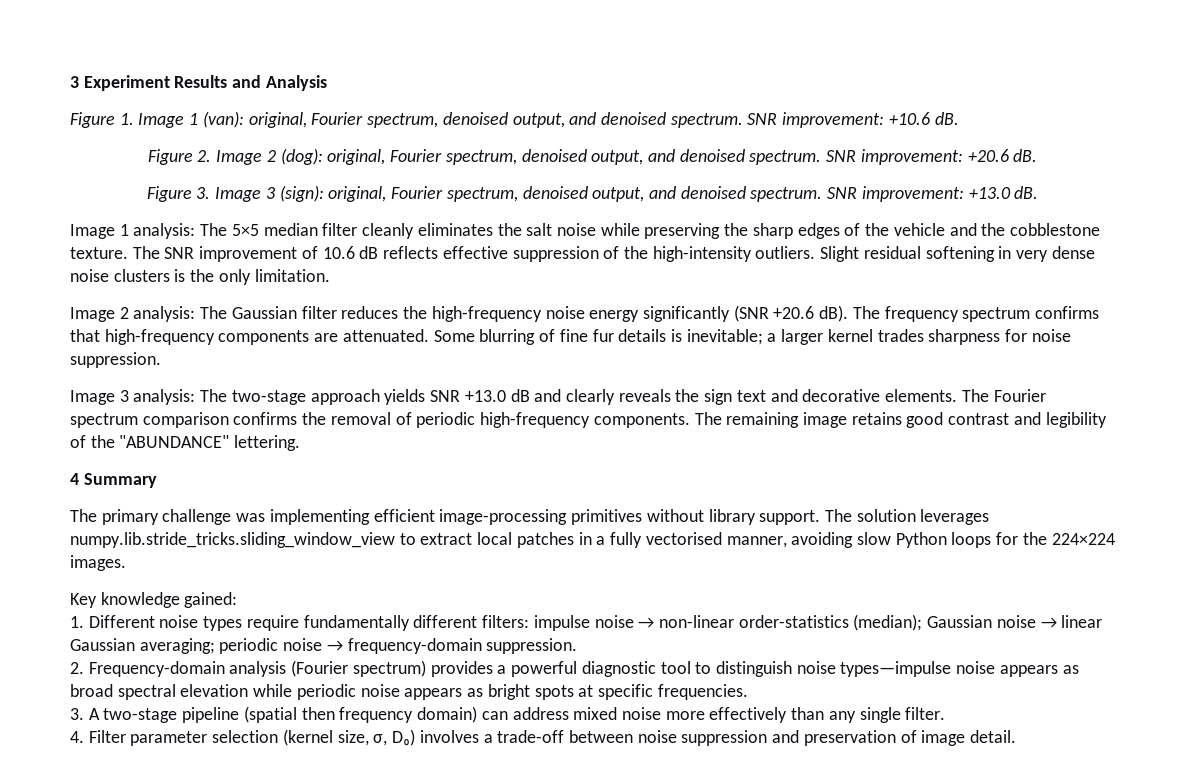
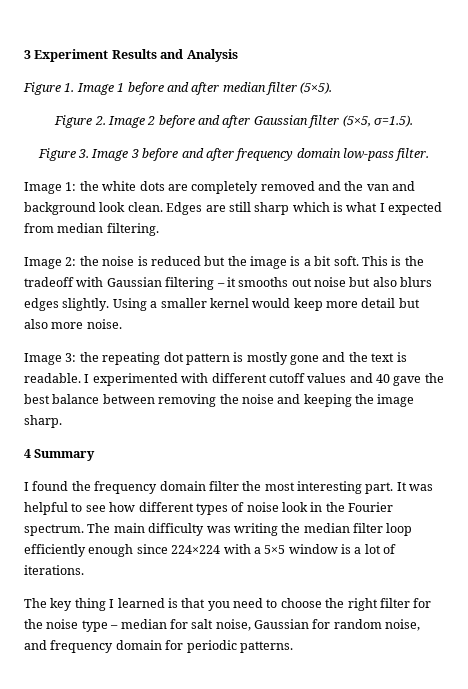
- Figure 1. Image 1 (van): original, Fourier spectrum, denoised output, and denoised spectrum. SNR improvement: +10.6 dB.
- Figure 2. Image 2 (dog): original, Fourier spectrum, denoised output, and denoised spectrum. SNR improvement: +20.6 dB.
- Figure 3. Image 3 (sign): original, Fourier spectrum, denoised output, and denoised spectrum. SNR improvement: +13.0 dB.
- Image 1 analysis: The 5×5 median filter cleanly eliminates the salt noise while preserving the sharp edges of the vehicle and the cobblestone texture. The SNR improvement of 10.6 dB reflects effective suppression of the high-intensity outliers. Slight residual softening in very dense noise clusters is the only limitation.
- Image 2 analysis: The Gaussian filter reduces the high-frequency noise energy significantly (SNR +20.6 dB). The frequency spectrum confirms that high-frequency components are attenuated. Some blurring of fine fur details is inevitable; a larger kernel trades sharpness for noise suppression.
- Image 3 analysis: The two-stage approach yields SNR +13.0 dB and clearly reveals the sign text and decorative elements. The Fourier spectrum comparison confirms the removal of periodic high-frequency components. The remaining image retains good contrast and legibility of the "ABUNDANCE" lettering.
+ Figure 1. Image 1 before and after median filter (5×5).
+ Figure 2. Image 2 before and after Gaussian filter (5×5, σ=1.5).
+ Figure 3. Image 3 before and after frequency domain low-pass filter.
+ Image 1: the white dots are completely removed and the van and background look clean. Edges are still sharp which is what I expected from median filtering.
+ Image 2: the noise is reduced but the image is a bit soft. This is the tradeoff with Gaussian filtering – it smooths out noise but also blurs edges slightly. Using a smaller kernel would keep more detail but also more noise.
+ Image 3: the repeating dot pattern is mostly gone and the text is readable. I experimented with different cutoff values and 40 gave the best balance between removing the noise and keeping the image sharp.
  4 Summary
- The primary challenge was implementing efficient image-processing primitives without library support. The solution leverages numpy.lib.stride_tricks.sliding_window_view to extract local patches in a fully vectorised manner, avoiding slow Python loops for the 224×224 images.
- Key knowledge gained:
- 1. Different noise types require fundamentally different filters: impulse noise → non-linear order-statistics (median); Gaussian noise → linear Gaussian averaging; periodic noise → frequency-domain suppression.
- 2. Frequency-domain analysis (Fourier spectrum) provides a powerful diagnostic tool to distinguish noise types—impulse noise appears as broad spectral elevation while periodic noise appears as bright spots at specific frequencies.
- 3. A two-stage pipeline (spatial then frequency domain) can address mixed noise more effectively than any single filter.
- 4. Filter parameter selection (kernel size, σ, D₀) involves a trade-off between noise suppression and preservation of image detail.
+ I found the frequency domain filter the most interesting part. It was helpful to see how different types of noise look in the Fourier spectrum. The main difficulty was writing the median filter loop efficiently enough since 224×224 with a 5×5 window is a lot of iterations.
+ The key thing I learned is that you need to choose the right filter for the noise type – median for salt noise, Gaussian for random noise, and frequency domain for periodic patterns.

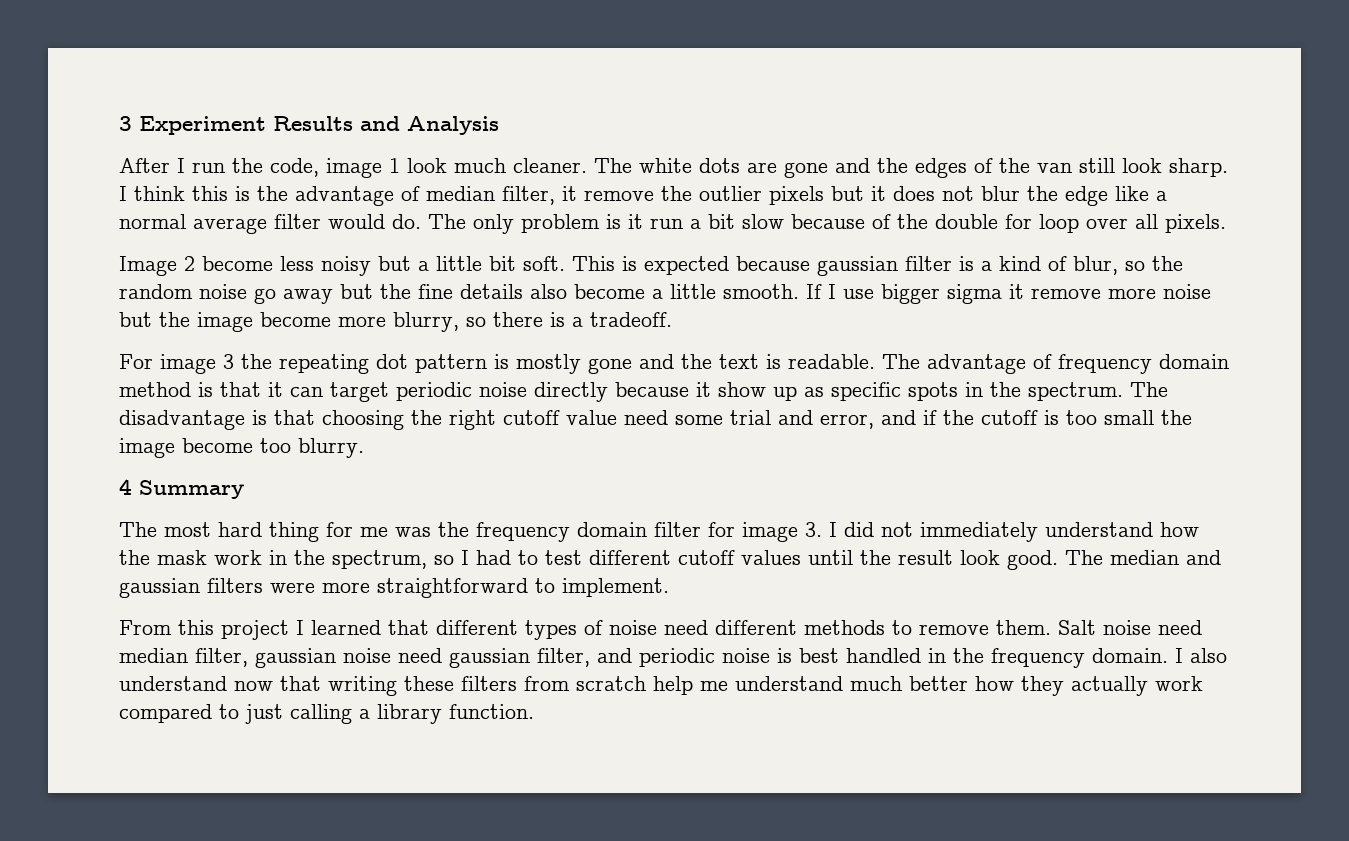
- Figure 1. Image 1 before and after median filter (5×5).
- Figure 2. Image 2 before and after Gaussian filter (5×5, σ=1.5).
- Figure 3. Image 3 before and after frequency domain low-pass filter.
- Image 1: the white dots are completely removed and the van and background look clean. Edges are still sharp which is what I expected from median filtering.
- Image 2: the noise is reduced but the image is a bit soft. This is the tradeoff with Gaussian filtering – it smooths out noise but also blurs edges slightly. Using a smaller kernel would keep more detail but also more noise.
- Image 3: the repeating dot pattern is mostly gone and the text is readable.
+ After I run the code, image 1 look much cleaner. The white dots are gone and the edges of the van still look sharp. I think this is the advantage of median filter, it remove the outlier pixels but it does not blur the edge like a normal average filter would do. The only problem is it run a bit slow because of the double for loop over all pixels.
+ Image 2 become less noisy but a little bit soft. This is expected because gaussian filter is a kind of blur, so the random noise go away but the fine details also become a little smooth. If I use bigger sigma it remove more noise but the image become more blurry, so there is a tradeoff.
+ For image 3 the repeating dot pattern is mostly gone and the text is readable.
- I experimented with different cutoff values and 40 gave the best balance between removing the noise and keeping the image sharp.
+ The advantage of frequency domain method is that it can target periodic noise directly because it show up as specific spots in the spectrum. The disadvantage is that choosing the right cutoff value need some trial and error, and if the cutoff is too small the image become too blurry.
  4 Summary
- I found the frequency domain filter the most interesting part. It was helpful to see how different types of noise look in the Fourier spectrum. The main difficulty was writing the median filter loop efficiently enough since 224×224 with a 5×5 window is a lot of iterations.
- The key thing I learned is that you need to choose the right filter for the noise type – median for salt noise, Gaussian for random noise, and frequency domain for periodic patterns.
+ The most hard thing for me was the frequency domain filter for image 3. I did not immediately understand how the mask work in the spectrum, so I had to test different cutoff values until the result look good. The median and gaussian filters were more straightforward to implement.
+ From this project I learned that different types of noise need different methods to remove them. Salt noise need median filter, gaussian noise need gaussian filter, and periodic noise is best handled in the frequency domain. I also understand now that writing these filters from scratch help me understand much better how they actually work compared to just calling a library function.

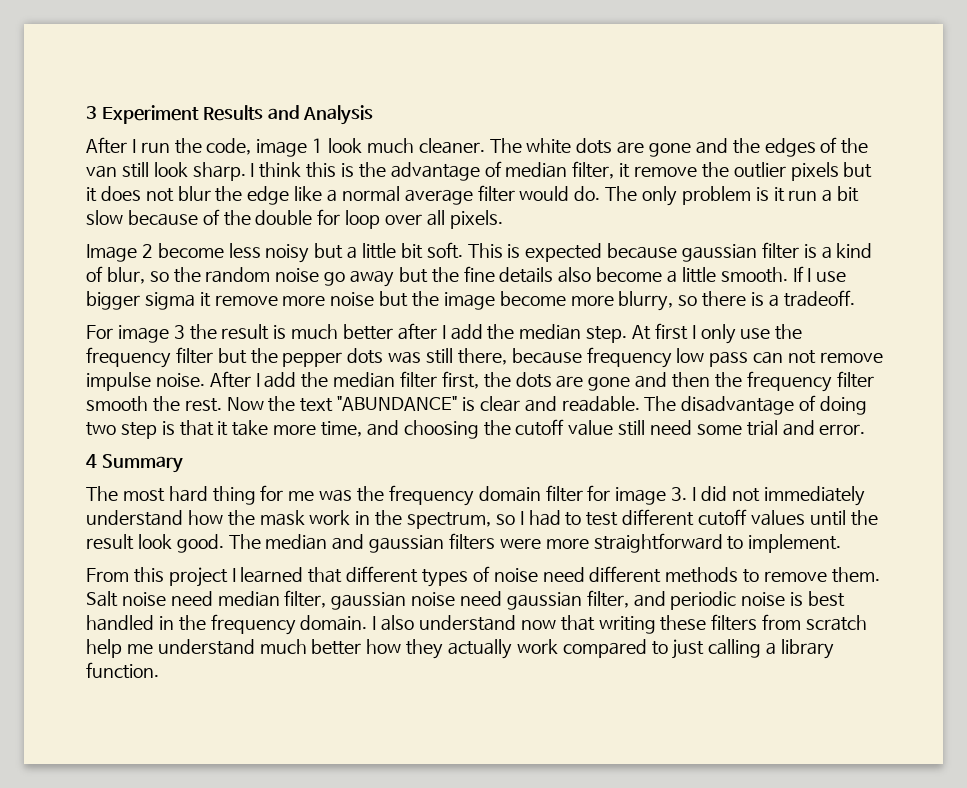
- For image 3 the repeating dot pattern is mostly gone and the text is readable. The advantage of frequency domain method is that it can target periodic noise directly because it show up as specific spots in the spectrum. The disadvantage is that choosing the right cutoff value need some trial and error, and if the cutoff is too small the image become too blurry.
+ For image 3 the result is much better after I add the median step. At first I only use the frequency filter but the pepper dots was still there, because frequency low pass can not remove impulse noise. After I add the median filter first, the dots are gone and then the frequency filter smooth the rest. Now the text "ABUNDANCE" is clear and readable. The disadvantage of doing two step is that it take more time, and choosing the cutoff value still need some trial and error.

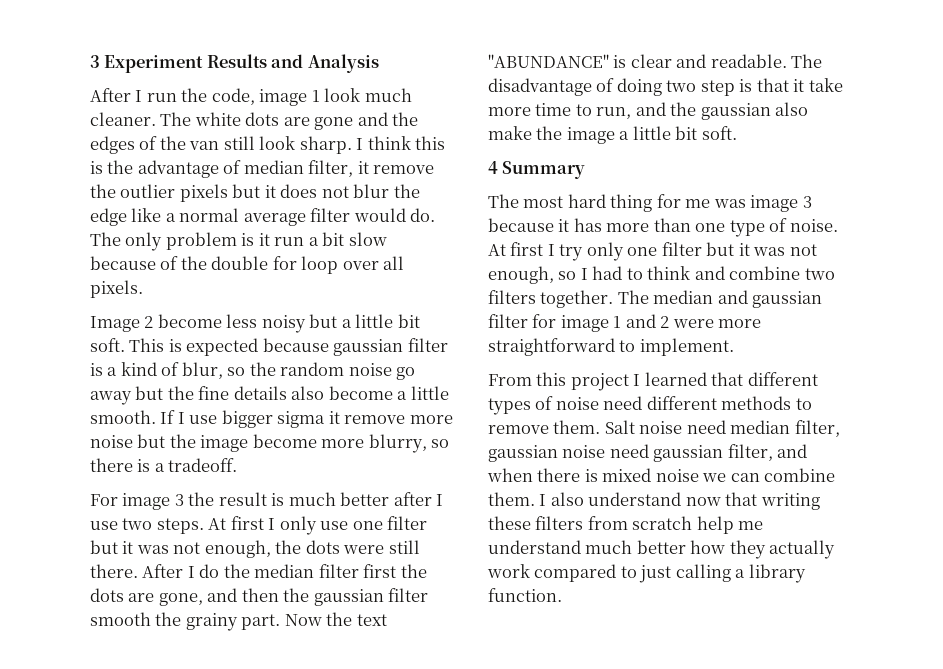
- For image 3 the result is much better after I add the median step.
+ For image 3 the result is much better after I use two steps.
- At first I only use the frequency filter but the pepper dots was still there, because frequency low pass can not remove impulse noise. After I add the median filter first, the dots are gone and then the frequency filter smooth the rest.
+ At first I only use one filter but it was not enough, the dots were still there. After I do the median filter first the dots are gone, and then the gaussian filter smooth the grainy part.
- The disadvantage of doing two step is that it take more time, and choosing the cutoff value still need some trial and error.
+ The disadvantage of doing two step is that it take more time to run, and the gaussian also make the image a little bit soft.
- The most hard thing for me was the frequency domain filter for image 3. I did not immediately understand how the mask work in the spectrum, so I had to test different cutoff values until the result look good. The median and gaussian filters were more straightforward to implement.
+ The most hard thing for me was image 3 because it has more than one type of noise. At first I try only one filter but it was not enough, so I had to think and combine two filters together. The median and gaussian filter for image 1 and 2 were more straightforward to implement.
- Salt noise need median filter, gaussian noise need gaussian filter, and periodic noise is best handled in the frequency domain.
+ Salt noise need median filter, gaussian noise need gaussian filter, and when there is mixed noise we can combine them.

